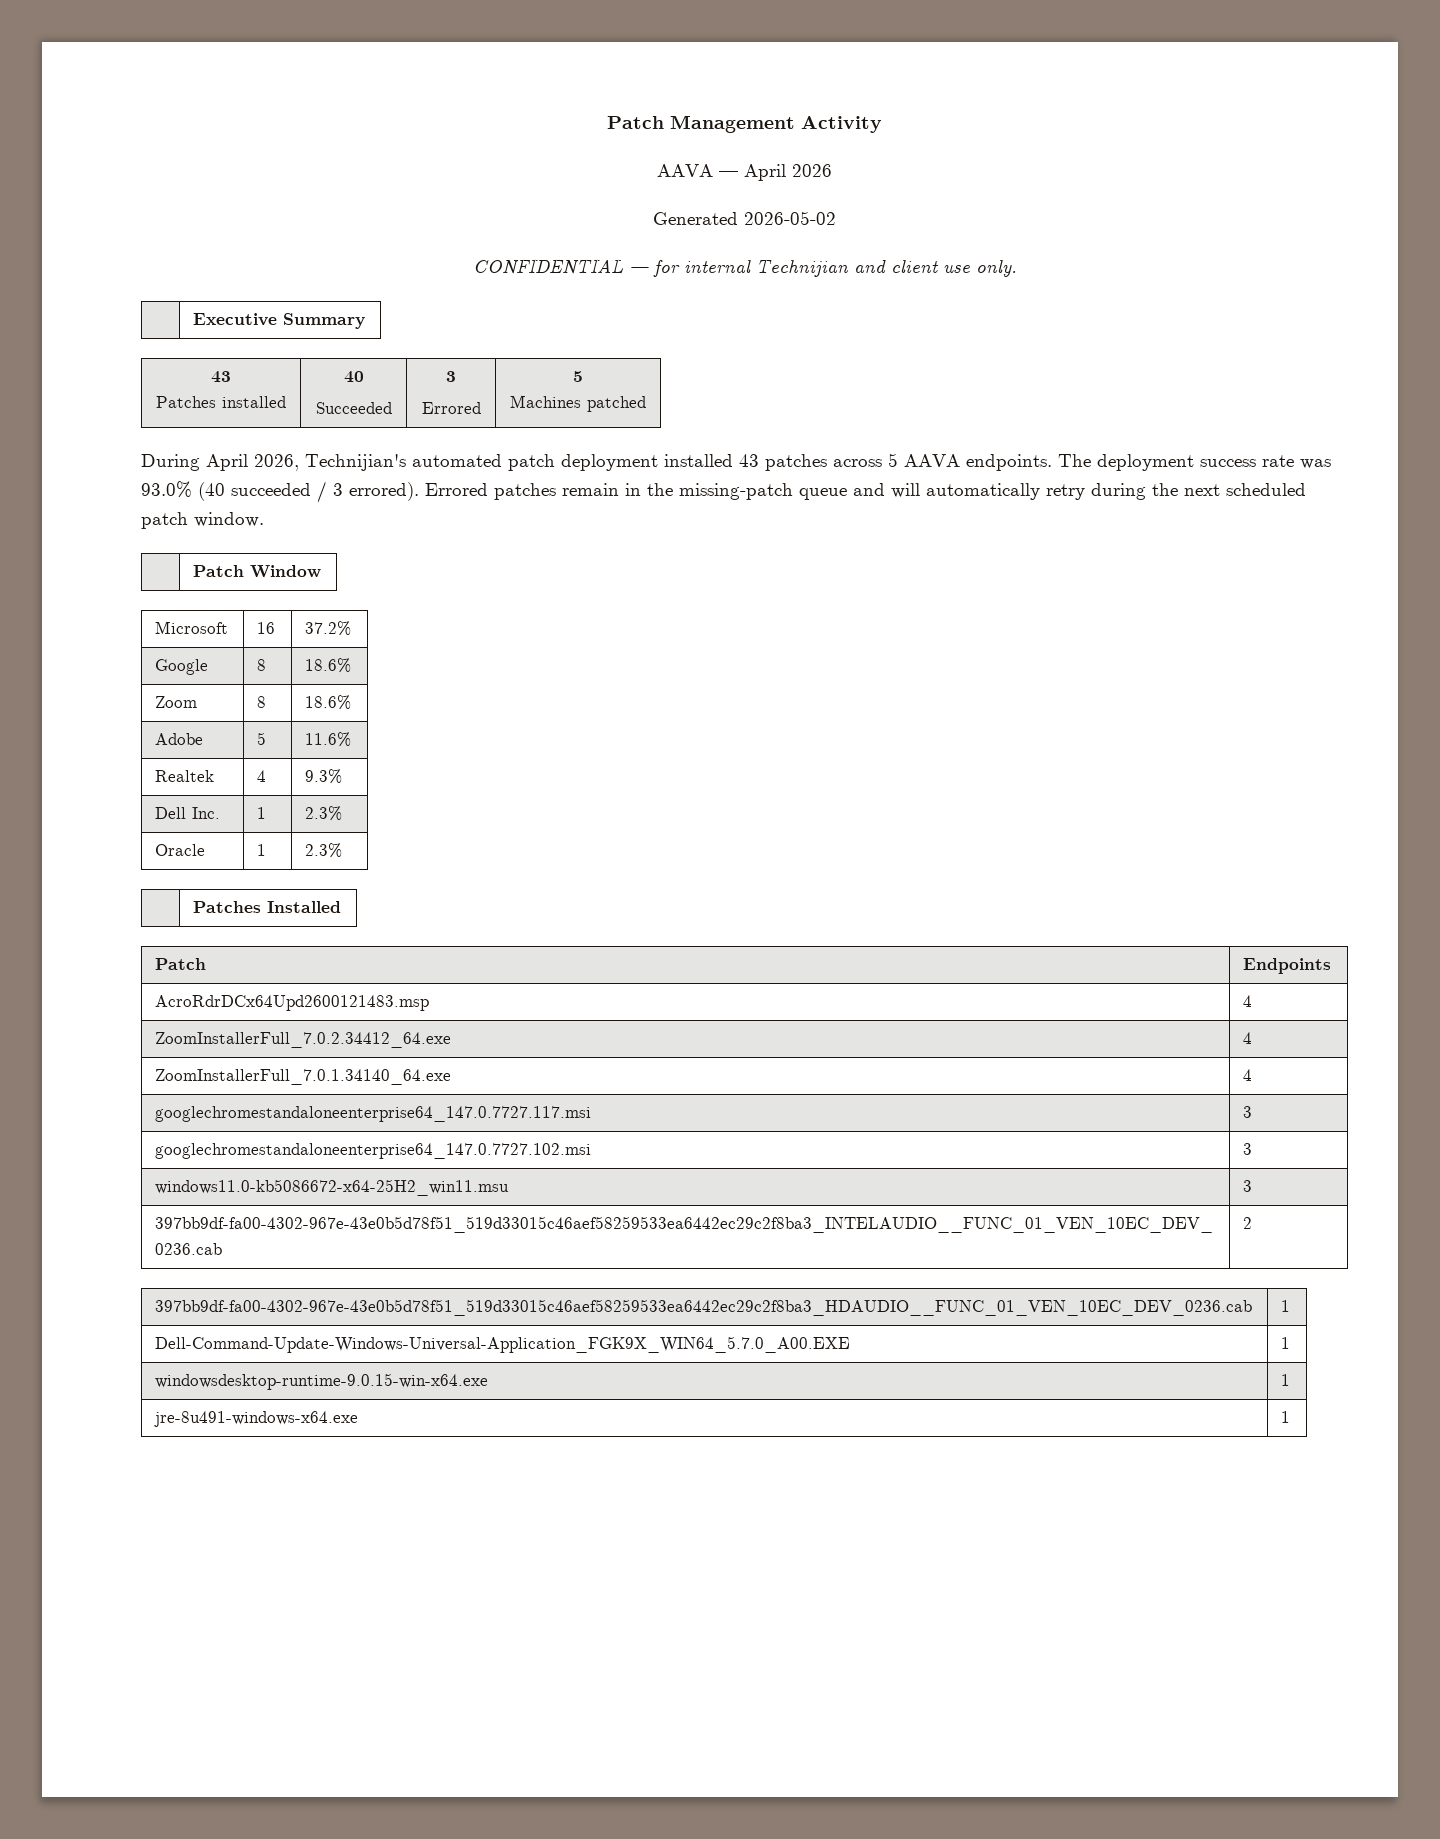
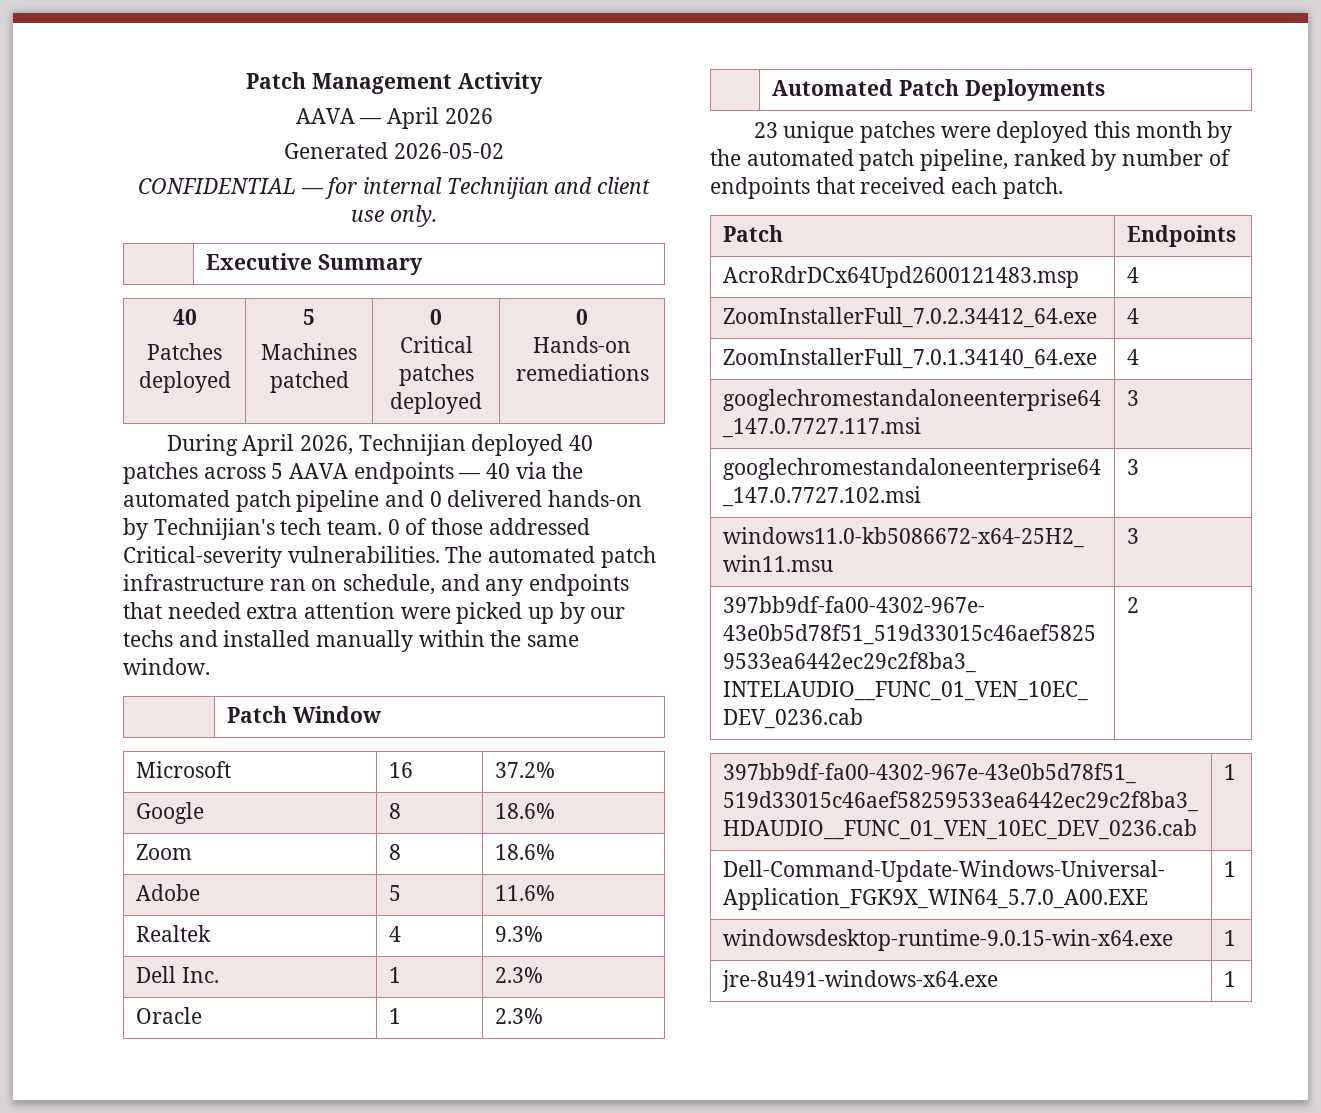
  | Executive Summary
- 43
- Patches installed | 40
- Succeeded | 3
- Errored | 5
- Machines patched
- During April 2026, Technijian's automated patch deployment installed 43 patches across 5 AAVA endpoints. The deployment success rate was 93.0% (40 succeeded / 3 errored). Errored patches remain in the missing-patch queue and will automatically retry during the next scheduled patch window.
+ 40
+ Patches deployed | 5
+ Machines patched | 0
+ Critical patches deployed | 0
+ Hands-on remediations
+ During April 2026, Technijian deployed 40 patches across 5 AAVA endpoints — 40 via the automated patch pipeline and 0 delivered hands-on by Technijian's tech team. 0 of those addressed Critical-severity vulnerabilities. The automated patch infrastructure ran on schedule, and any endpoints that needed extra attention were picked up by our techs and installed manually within the same window.
- | Patches Installed
+ | Automated Patch Deployments
+ 23 unique patches were deployed this month by the automated patch pipeline, ranked by number of endpoints that received each patch.

